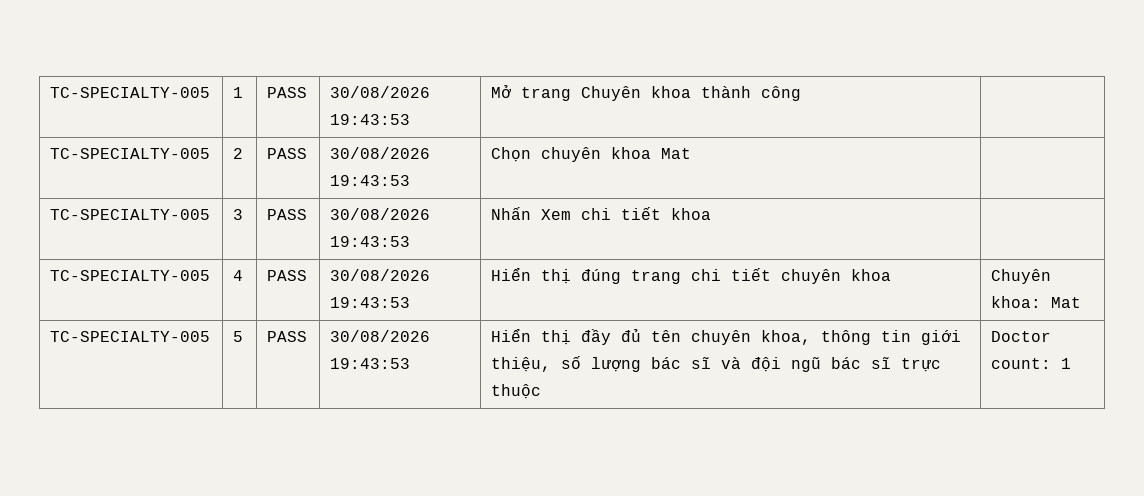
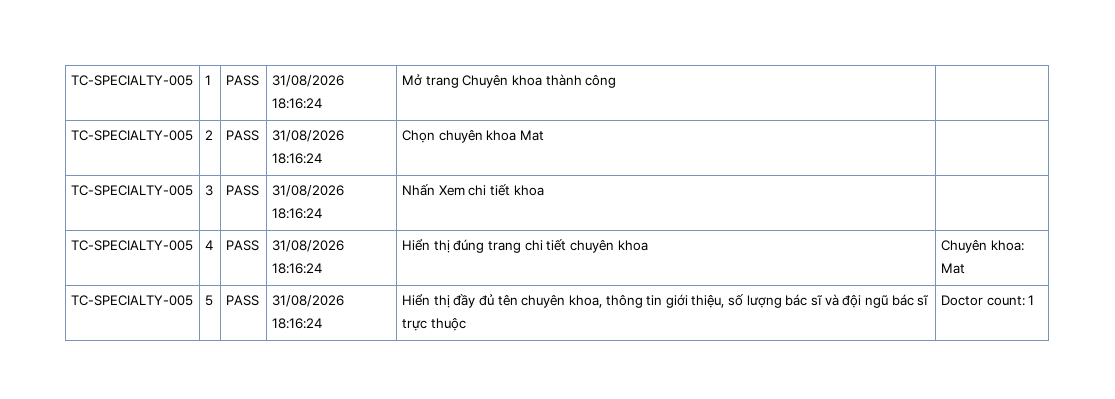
- TC-SPECIALTY-005 | 1 | PASS | 30/08/2026 19:43:53 | Mở trang Chuyên khoa thành công |
+ TC-SPECIALTY-005 | 1 | PASS | 31/08/2026 18:16:24 | Mở trang Chuyên khoa thành công |
- TC-SPECIALTY-005 | 2 | PASS | 30/08/2026 19:43:53 | Chọn chuyên khoa Mat |
+ TC-SPECIALTY-005 | 2 | PASS | 31/08/2026 18:16:24 | Chọn chuyên khoa Mat |
- TC-SPECIALTY-005 | 3 | PASS | 30/08/2026 19:43:53 | Nhấn Xem chi tiết khoa |
+ TC-SPECIALTY-005 | 3 | PASS | 31/08/2026 18:16:24 | Nhấn Xem chi tiết khoa |
- TC-SPECIALTY-005 | 4 | PASS | 30/08/2026 19:43:53 | Hiển thị đúng trang chi tiết chuyên khoa | Chuyên khoa: Mat
+ TC-SPECIALTY-005 | 4 | PASS | 31/08/2026 18:16:24 | Hiển thị đúng trang chi tiết chuyên khoa | Chuyên khoa: Mat
- TC-SPECIALTY-005 | 5 | PASS | 30/08/2026 19:43:53 | Hiển thị đầy đủ tên chuyên khoa, thông tin giới thiệu, số lượng bác sĩ và đội ngũ bác sĩ trực thuộc | Doctor count: 1
+ TC-SPECIALTY-005 | 5 | PASS | 31/08/2026 18:16:24 | Hiển thị đầy đủ tên chuyên khoa, thông tin giới thiệu, số lượng bác sĩ và đội ngũ bác sĩ trực thuộc | Doctor count: 1

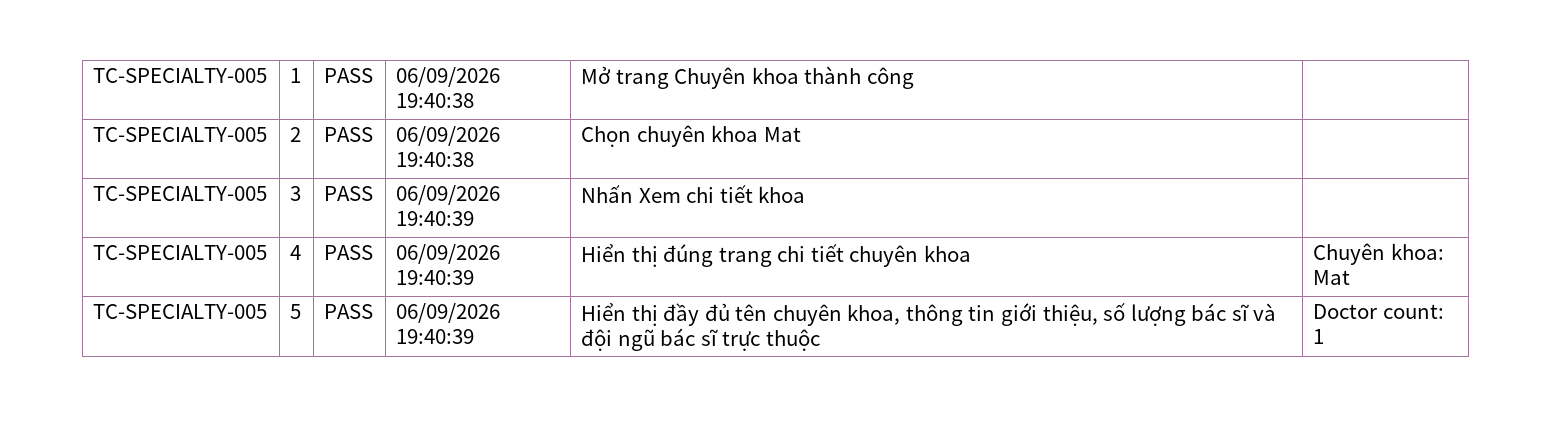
- TC-SPECIALTY-005 | 1 | PASS | 31/08/2026 18:16:24 | Mở trang Chuyên khoa thành công |
+ TC-SPECIALTY-005 | 1 | PASS | 06/09/2026 19:40:38 | Mở trang Chuyên khoa thành công |
- TC-SPECIALTY-005 | 2 | PASS | 31/08/2026 18:16:24 | Chọn chuyên khoa Mat |
+ TC-SPECIALTY-005 | 2 | PASS | 06/09/2026 19:40:38 | Chọn chuyên khoa Mat |
- TC-SPECIALTY-005 | 3 | PASS | 31/08/2026 18:16:24 | Nhấn Xem chi tiết khoa |
+ TC-SPECIALTY-005 | 3 | PASS | 06/09/2026 19:40:39 | Nhấn Xem chi tiết khoa |
- TC-SPECIALTY-005 | 4 | PASS | 31/08/2026 18:16:24 | Hiển thị đúng trang chi tiết chuyên khoa | Chuyên khoa: Mat
+ TC-SPECIALTY-005 | 4 | PASS | 06/09/2026 19:40:39 | Hiển thị đúng trang chi tiết chuyên khoa | Chuyên khoa: Mat
- TC-SPECIALTY-005 | 5 | PASS | 31/08/2026 18:16:24 | Hiển thị đầy đủ tên chuyên khoa, thông tin giới thiệu, số lượng bác sĩ và đội ngũ bác sĩ trực thuộc | Doctor count: 1
+ TC-SPECIALTY-005 | 5 | PASS | 06/09/2026 19:40:39 | Hiển thị đầy đủ tên chuyên khoa, thông tin giới thiệu, số lượng bác sĩ và đội ngũ bác sĩ trực thuộc | Doctor count: 1

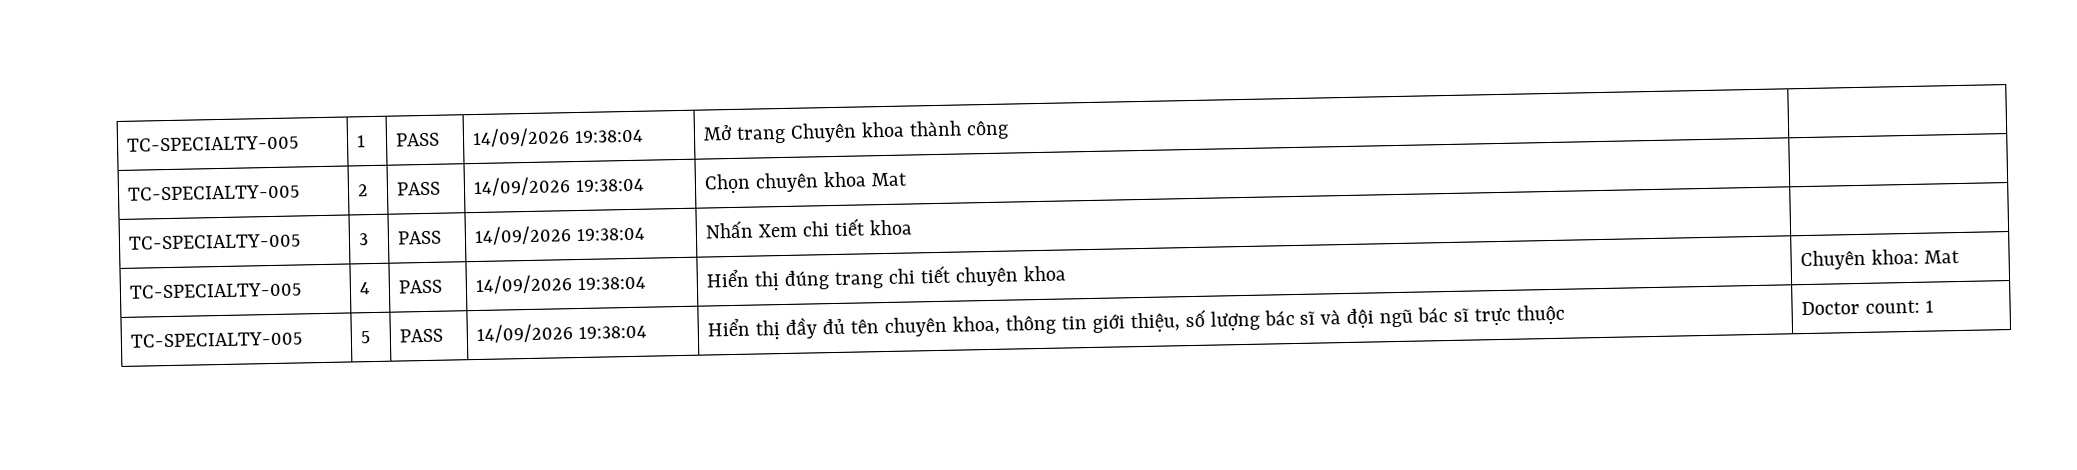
- TC-SPECIALTY-005 | 1 | PASS | 06/09/2026 19:40:38 | Mở trang Chuyên khoa thành công |
+ TC-SPECIALTY-005 | 1 | PASS | 14/09/2026 19:38:04 | Mở trang Chuyên khoa thành công |
- TC-SPECIALTY-005 | 2 | PASS | 06/09/2026 19:40:38 | Chọn chuyên khoa Mat |
+ TC-SPECIALTY-005 | 2 | PASS | 14/09/2026 19:38:04 | Chọn chuyên khoa Mat |
- TC-SPECIALTY-005 | 3 | PASS | 06/09/2026 19:40:39 | Nhấn Xem chi tiết khoa |
+ TC-SPECIALTY-005 | 3 | PASS | 14/09/2026 19:38:04 | Nhấn Xem chi tiết khoa |
- TC-SPECIALTY-005 | 4 | PASS | 06/09/2026 19:40:39 | Hiển thị đúng trang chi tiết chuyên khoa | Chuyên khoa: Mat
+ TC-SPECIALTY-005 | 4 | PASS | 14/09/2026 19:38:04 | Hiển thị đúng trang chi tiết chuyên khoa | Chuyên khoa: Mat
- TC-SPECIALTY-005 | 5 | PASS | 06/09/2026 19:40:39 | Hiển thị đầy đủ tên chuyên khoa, thông tin giới thiệu, số lượng bác sĩ và đội ngũ bác sĩ trực thuộc | Doctor count: 1
+ TC-SPECIALTY-005 | 5 | PASS | 14/09/2026 19:38:04 | Hiển thị đầy đủ tên chuyên khoa, thông tin giới thiệu, số lượng bác sĩ và đội ngũ bác sĩ trực thuộc | Doctor count: 1

